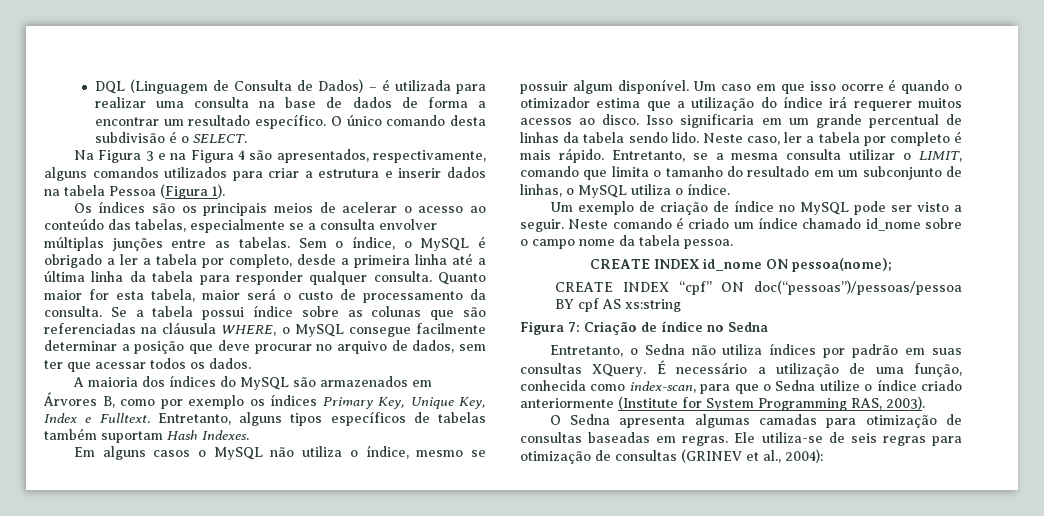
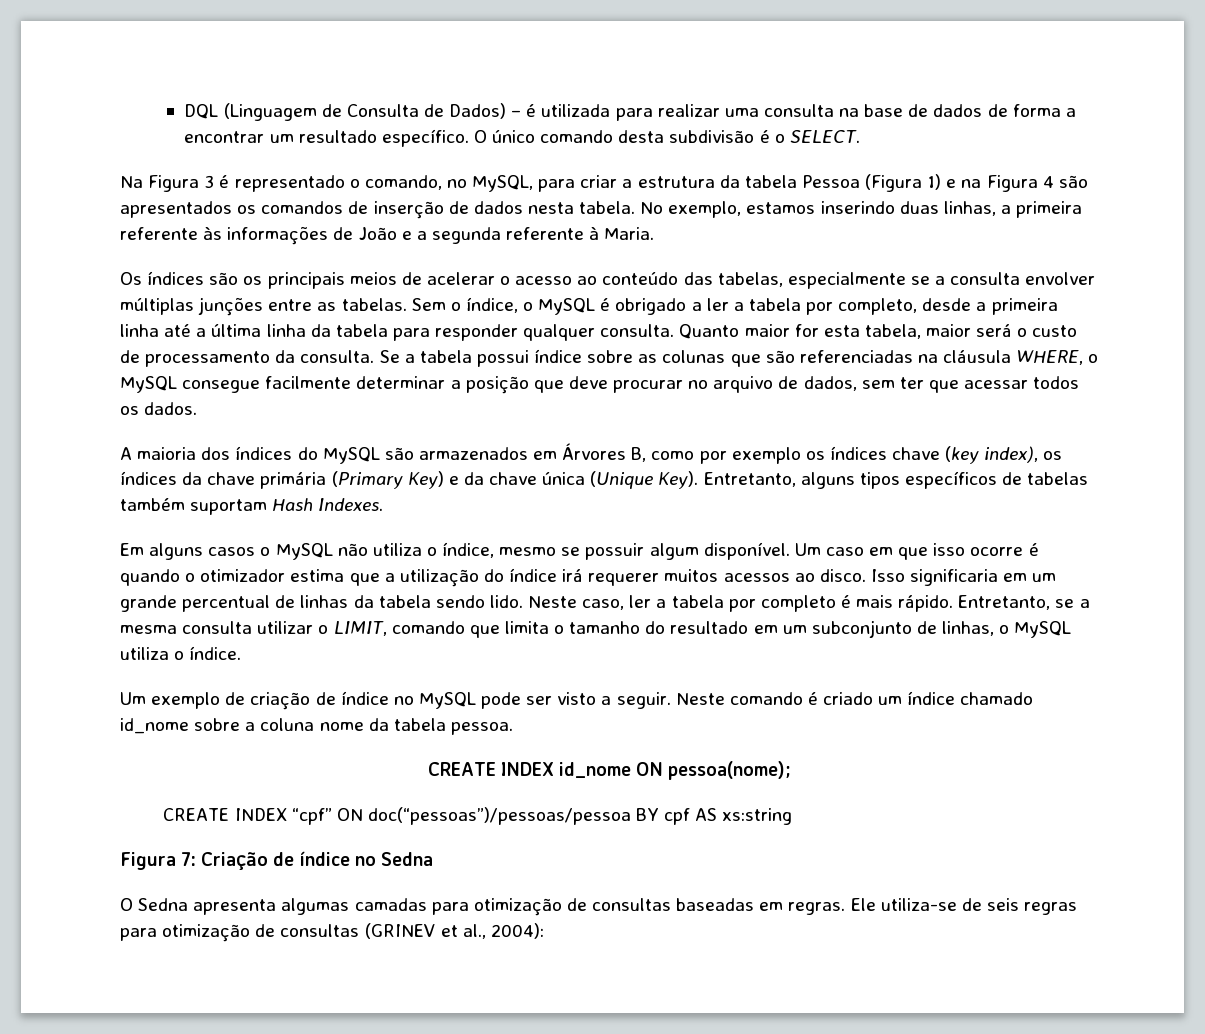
- Na Figura 3 e na Figura 4 são apresentados, respectivamente, alguns comandos utilizados para criar a estrutura e inserir dados na tabela Pessoa (Figura 1).
+ Na Figura 3 é representado o comando, no MySQL, para criar a estrutura da tabela Pessoa (Figura 1) e na Figura 4 são apresentados os comandos de inserção de dados nesta tabela. No exemplo, estamos inserindo duas linhas, a primeira referente às informações de João e a segunda referente à Maria.
- A maioria dos índices do MySQL são armazenados em Árvores B, como por exemplo os índices Primary Key, Unique Key, Index e Fulltext.
+ A maioria dos índices do MySQL são armazenados em Árvores B, como por exemplo os índices chave (key index), os índices da chave primária (Primary Key) e da chave única (Unique Key).
- Neste comando é criado um índice chamado id_nome sobre o campo nome da tabela pessoa.
+ Neste comando é criado um índice chamado id_nome sobre a coluna nome da tabela pessoa.
- Entretanto, o Sedna não utiliza índices por padrão em suas consultas XQuery. É necessário a utilização de uma função, conhecida como index-scan, para que o Sedna utilize o índice criado anteriormente (Institute for System Programming RAS, 2003).

